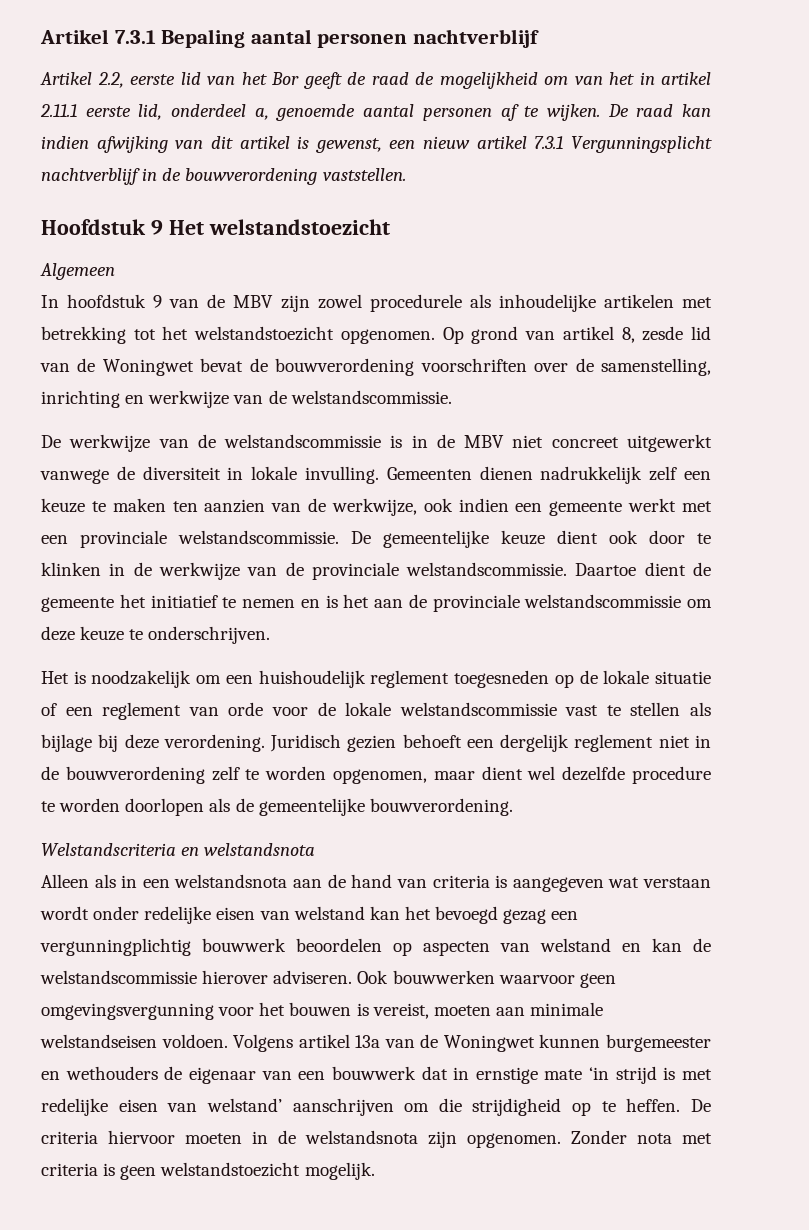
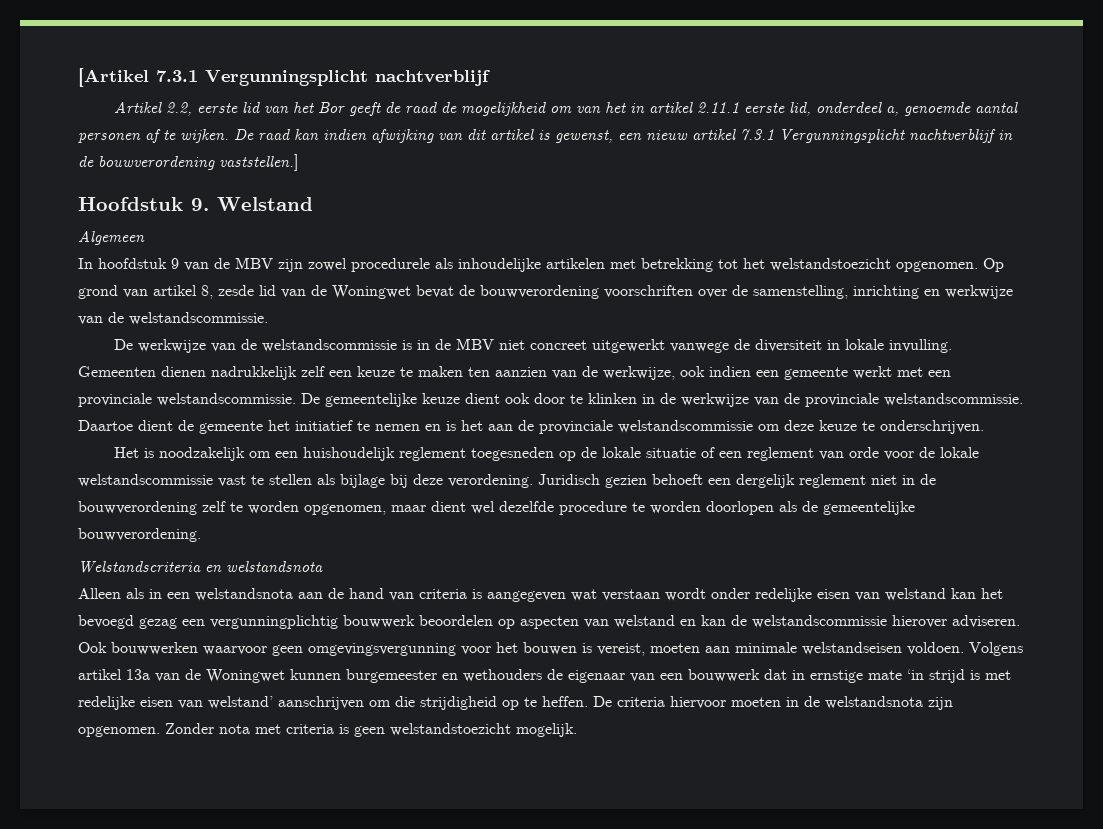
- Artikel 7.3.1 Bepaling aantal personen nachtverblijf
+ [Artikel 7.3.1 Vergunningsplicht nachtverblijf
- De raad kan indien afwijking van dit artikel is gewenst, een nieuw artikel 7.3.1 Vergunningsplicht nachtverblijf in de bouwverordening vaststellen.
+ De raad kan indien afwijking van dit artikel is gewenst, een nieuw artikel 7.3.1 Vergunningsplicht nachtverblijf in de bouwverordening vaststellen.]
- Hoofdstuk 9 Het welstandstoezicht
+ Hoofdstuk 9. Welstand

